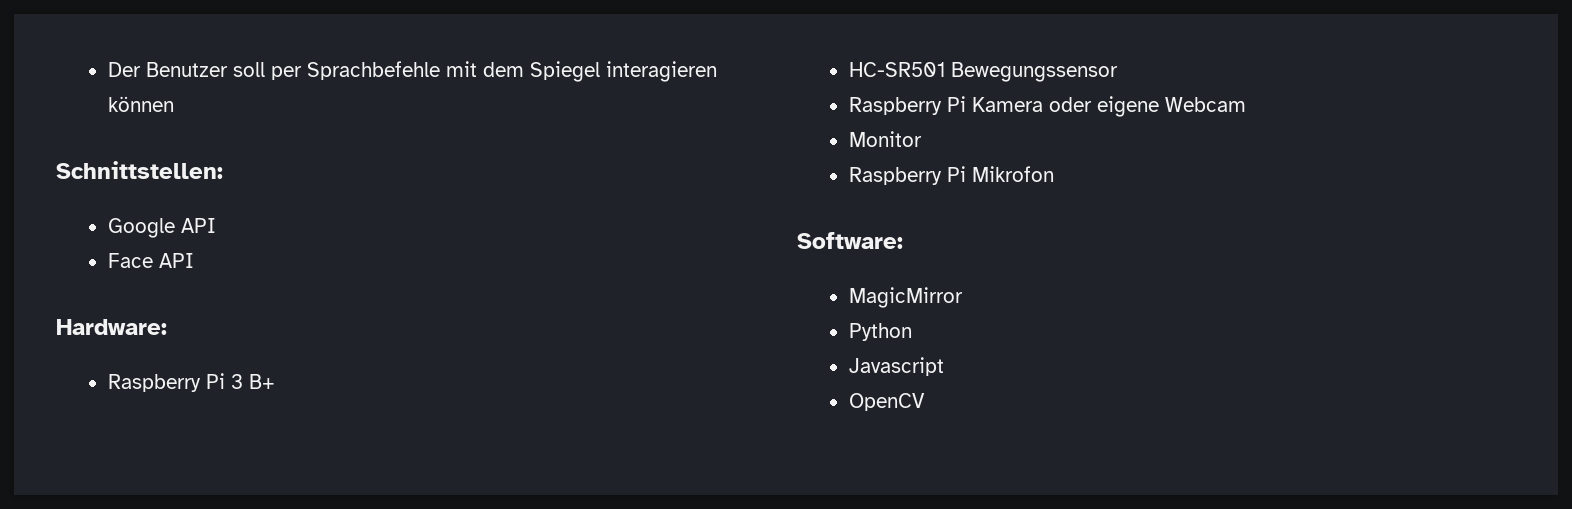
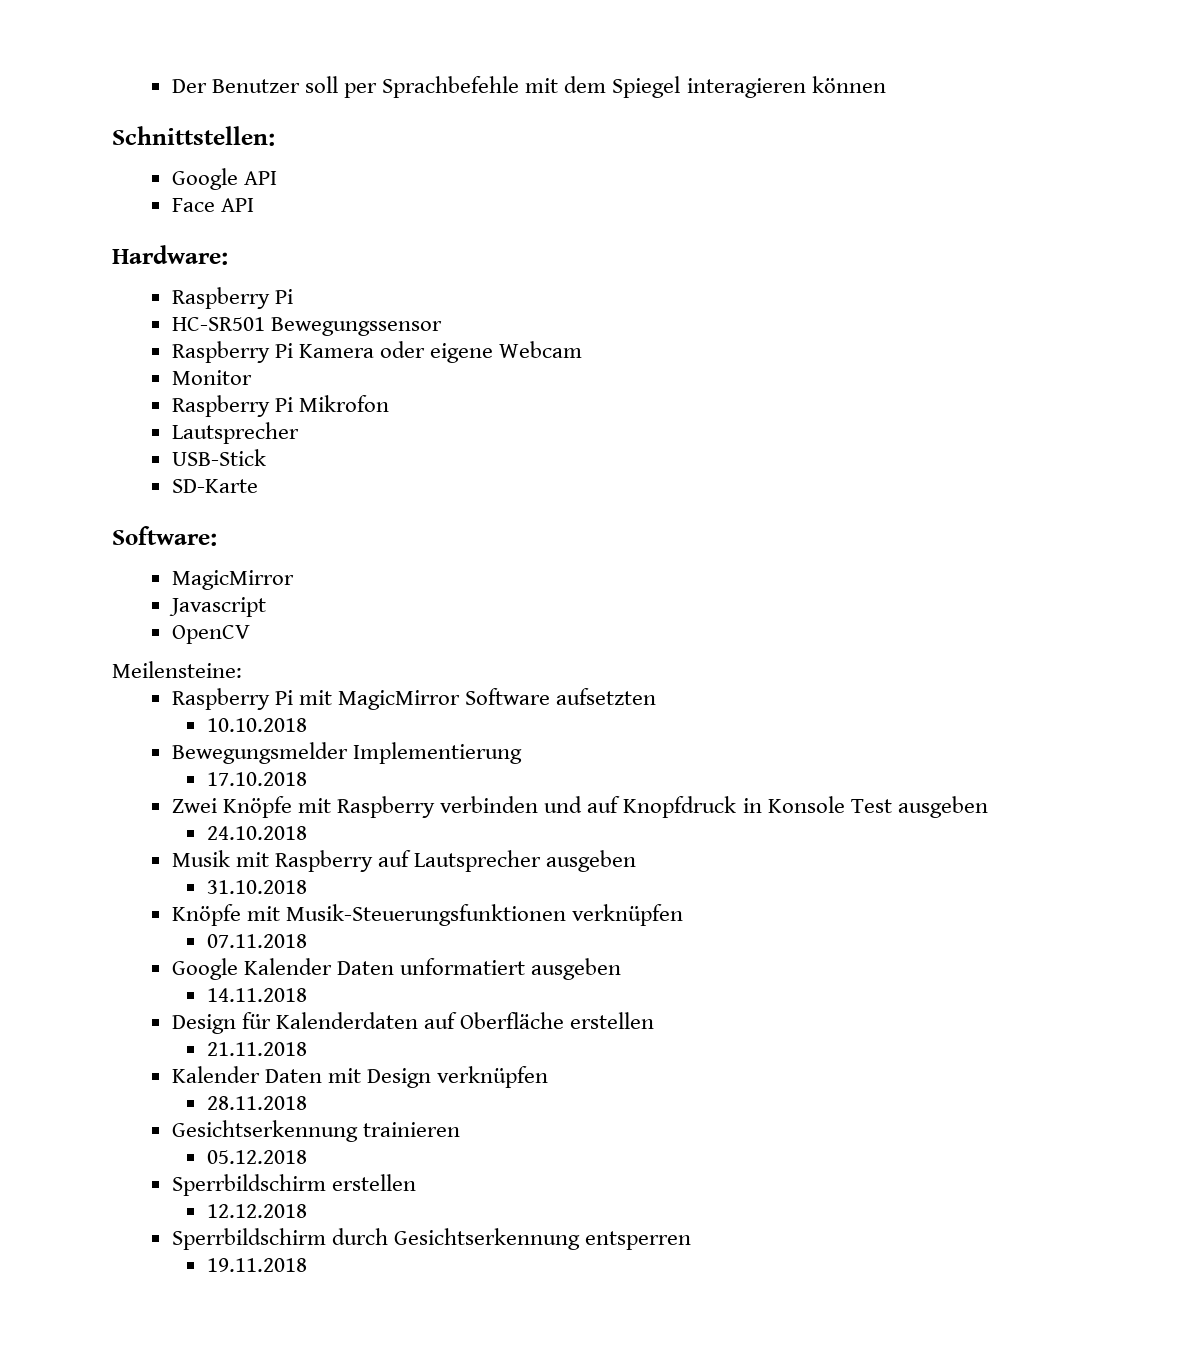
  Hardware:
- Raspberry Pi 3 B+
+ Raspberry Pi
  Raspberry Pi Mikrofon
+ Lautsprecher
+ USB-Stick
+ SD-Karte
- Python
+ Meilensteine:
+ Raspberry Pi mit MagicMirror Software aufsetzten
+ 10.10.2018
+ Bewegungsmelder Implementierung
+ 17.10.2018
+ Zwei Knöpfe mit Raspberry verbinden und auf Knopfdruck in Konsole Test ausgeben
+ 24.10.2018
+ Musik mit Raspberry auf Lautsprecher ausgeben
+ 31.10.2018
+ Knöpfe mit Musik-Steuerungsfunktionen verknüpfen
+ 07.11.2018
+ Google Kalender Daten unformatiert ausgeben
+ 14.11.2018
+ Design für Kalenderdaten auf Oberfläche erstellen
+ 21.11.2018
+ Kalender Daten mit Design verknüpfen
+ 28.11.2018
+ Gesichtserkennung trainieren
+ 05.12.2018
+ Sperrbildschirm erstellen
+ 12.12.2018
+ Sperrbildschirm durch Gesichtserkennung entsperren
+ 19.11.2018

